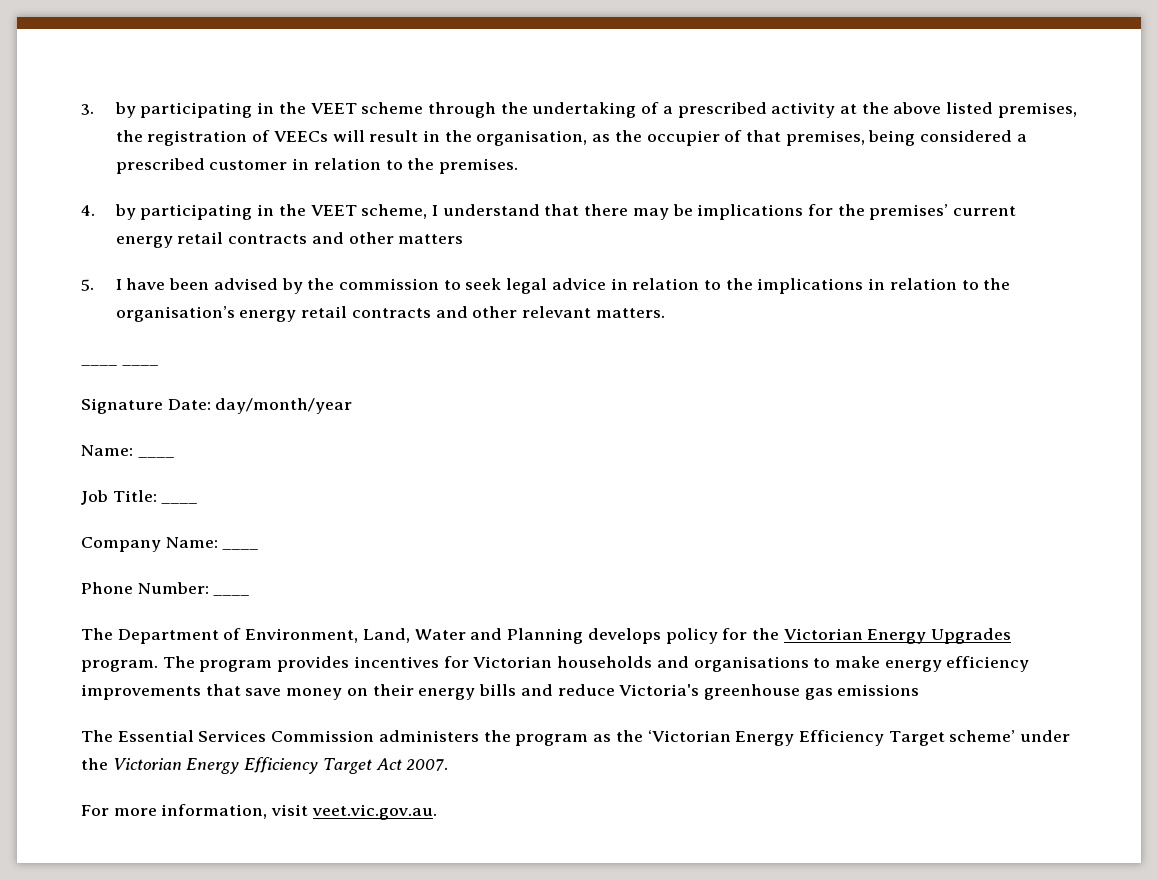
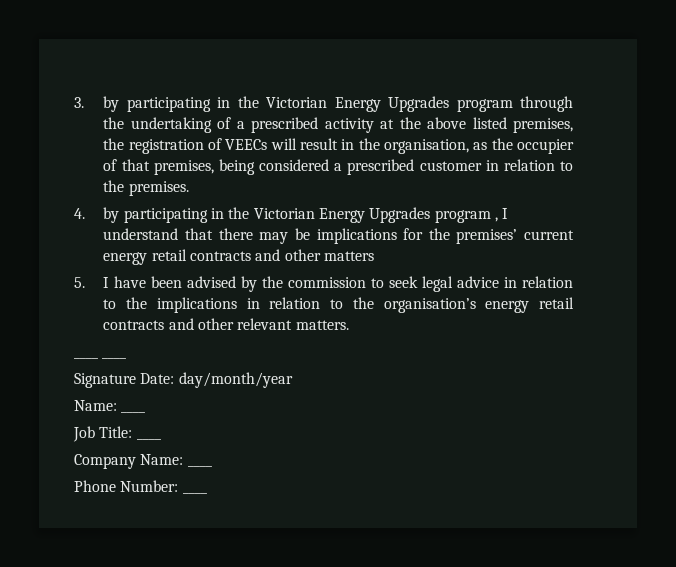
- 3. by participating in the VEET scheme through the undertaking of a prescribed activity at the above listed premises, the registration of VEECs will result in the organisation, as the occupier of that premises, being considered a prescribed customer in relation to the premises.
+ 3. by participating in the Victorian Energy Upgrades program through the undertaking of a prescribed activity at the above listed premises, the registration of VEECs will result in the organisation, as the occupier of that premises, being considered a prescribed customer in relation to the premises.
- 4. by participating in the VEET scheme, I understand that there may be implications for the premises’ current energy retail contracts and other matters
+ 4. by participating in the Victorian Energy Upgrades program , I understand that there may be implications for the premises’ current energy retail contracts and other matters
- The Department of Environment, Land, Water and Planning develops policy for the Victorian Energy Upgrades program. The program provides incentives for Victorian households and organisations to make energy efficiency improvements that save money on their energy bills and reduce Victoria's greenhouse gas emissions
- The Essential Services Commission administers the program as the ‘Victorian Energy Efficiency Target scheme’ under the Victorian Energy Efficiency Target Act 2007.
- For more information, visit veet.vic.gov.au.

